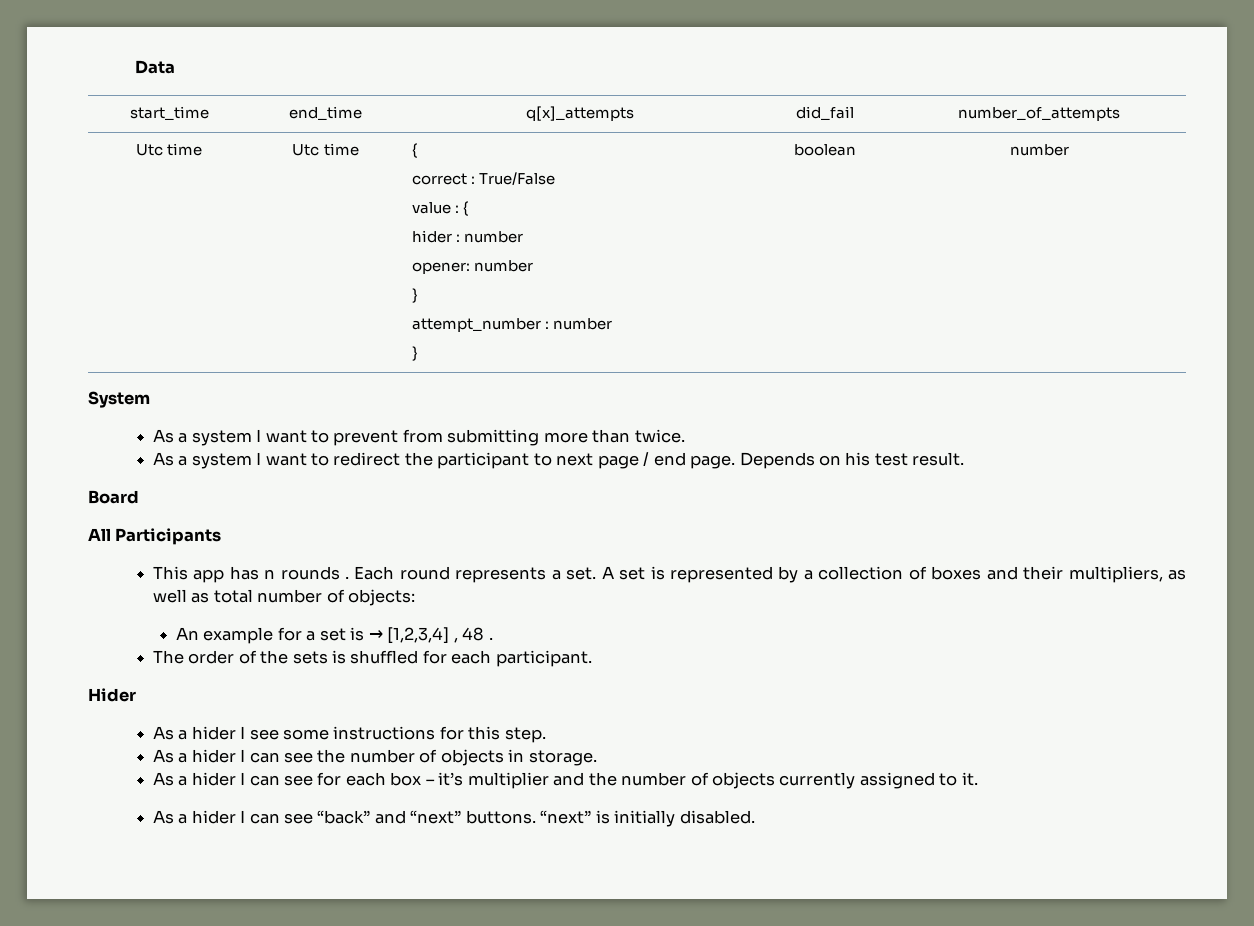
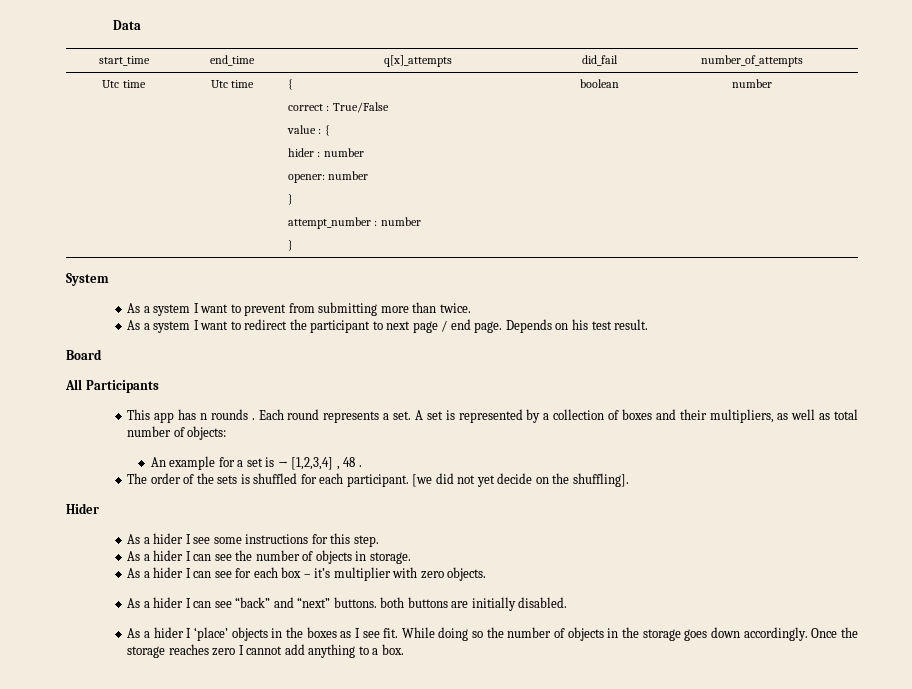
+ [we did not yet decide on the shuffling].
- As a hider I can see for each box – it’s multiplier and the number of objects currently assigned to it.
+ As a hider I can see for each box – it’s multiplier with zero objects.
- As a hider I can see “back” and “next” buttons. “next” is initially disabled.
+ As a hider I can see “back” and “next” buttons. both buttons are initially disabled.
+ As a hider I ‘place’ objects in the boxes as I see fit. While doing so the number of objects in the storage goes down accordingly. Once the storage reaches zero I cannot add anything to a box.

